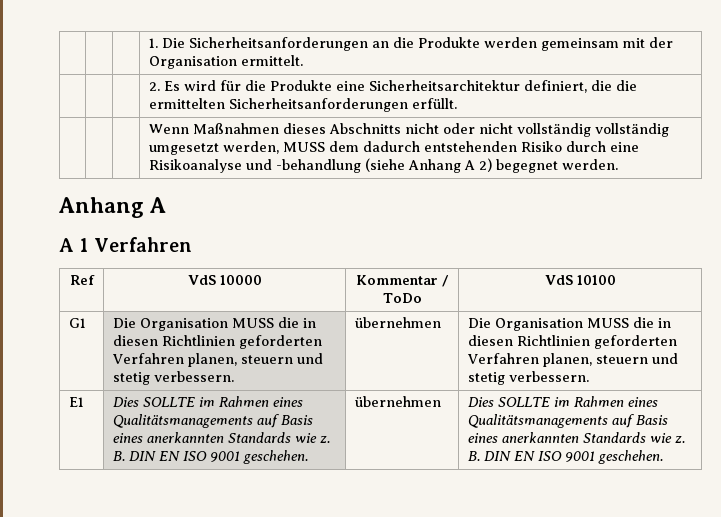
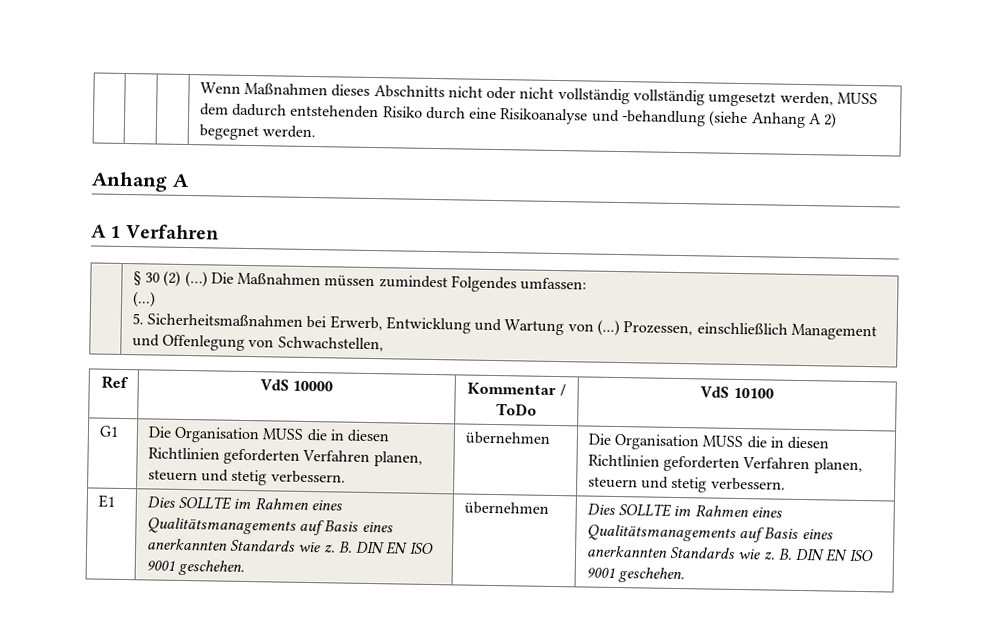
- | | | 1. Die Sicherheitsanforderungen an die Produkte werden gemeinsam mit der Organisation ermittelt.
- | | | 2. Es wird für die Produkte eine Sicherheitsarchitektur definiert, die die ermittelten Sicherheitsanforderungen erfüllt.
+ | § 30 (2) (…) Die Maßnahmen müssen zumindest Folgendes umfassen:
+ (...)
+ 5. Sicherheitsmaßnahmen bei Erwerb, Entwicklung und Wartung von (...) Prozessen, einschließlich Management und Offenlegung von Schwachstellen,

